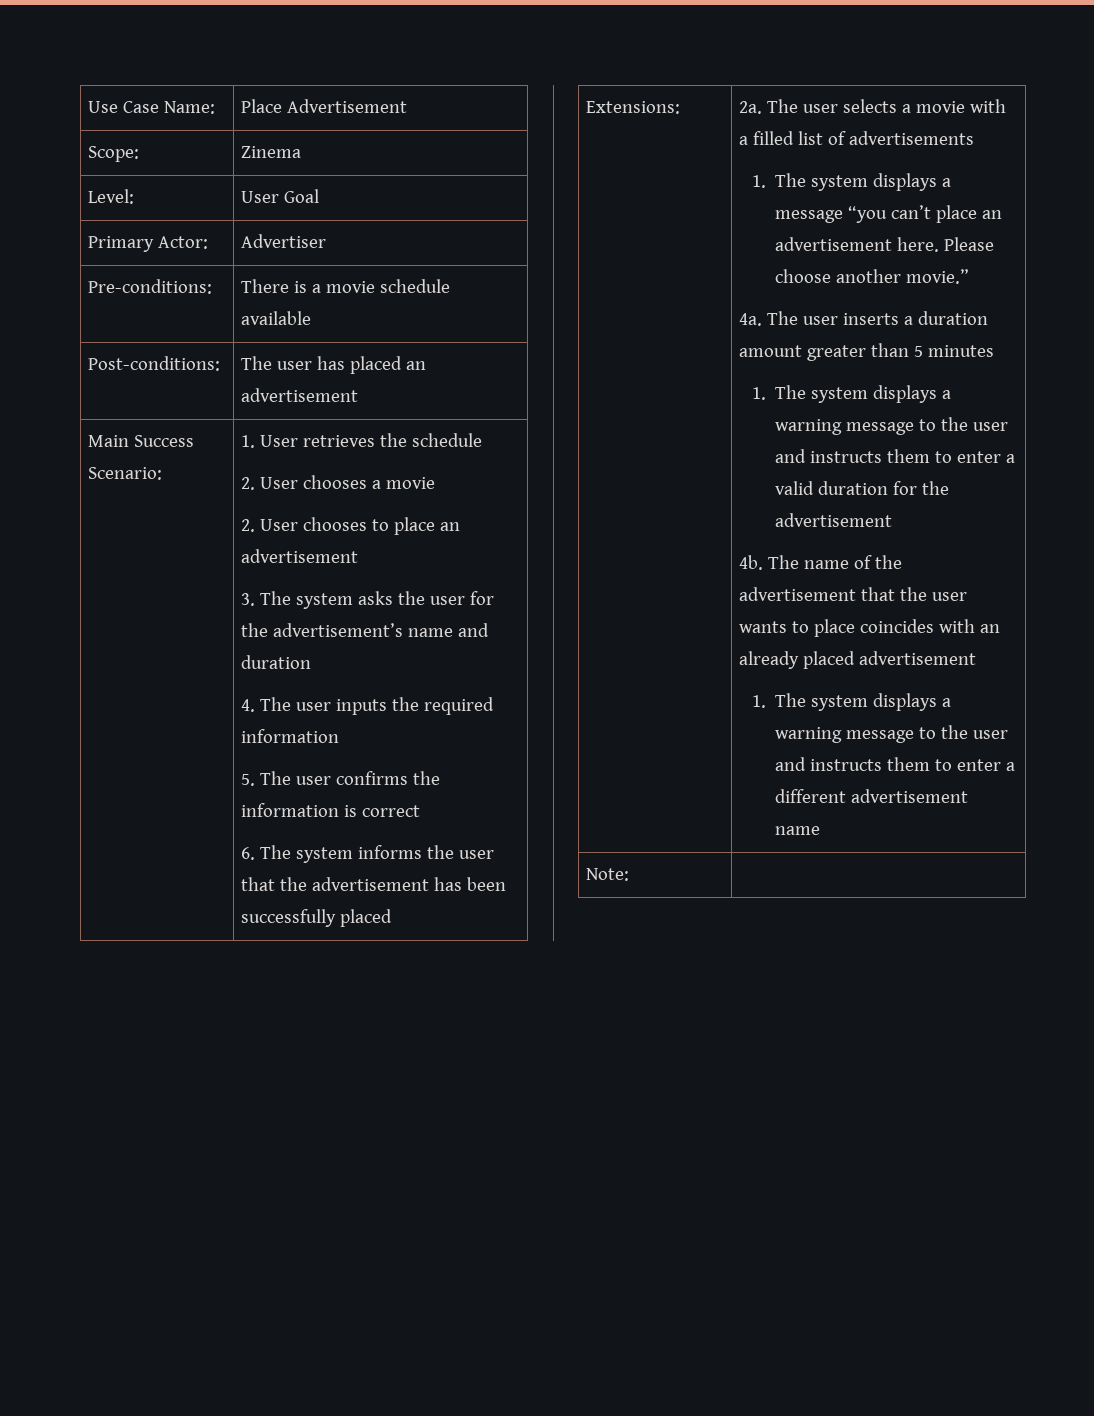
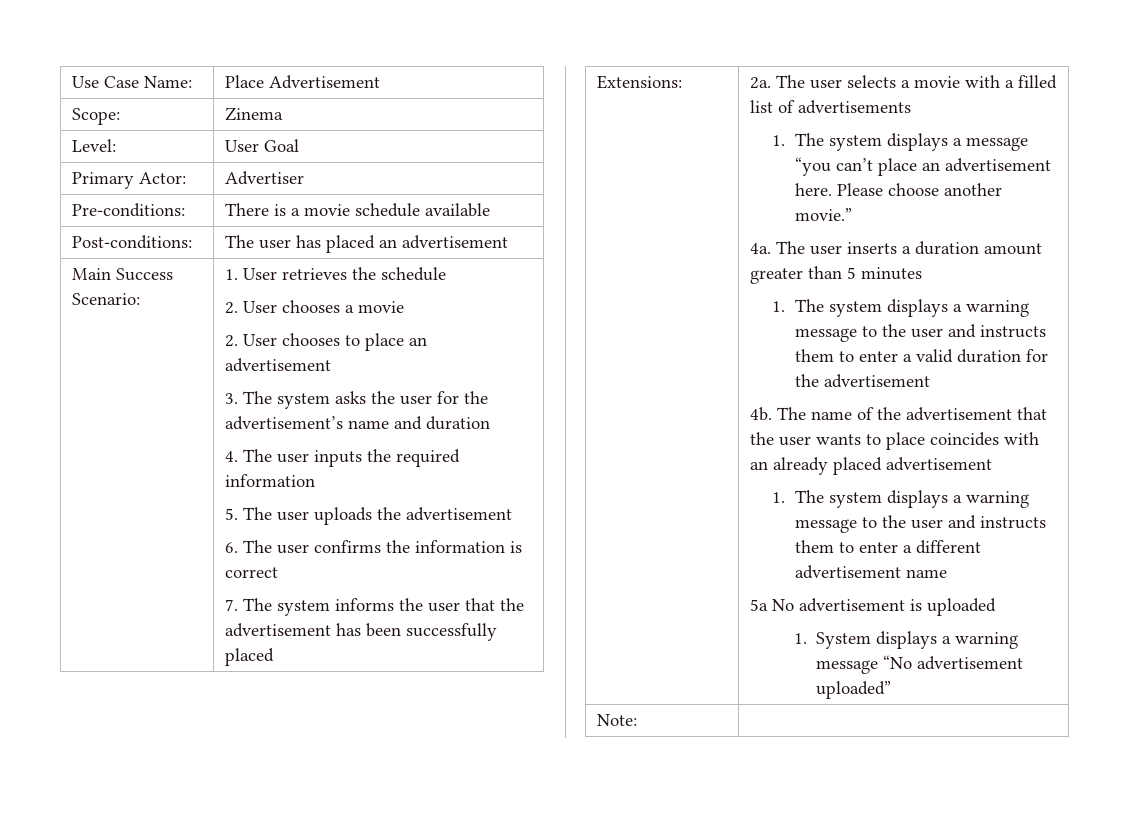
- 5. The user confirms the information is correct
+ 5. The user uploads the advertisement
+ 6. The user confirms the information is correct
- 6. The system informs the user that the advertisement has been successfully placed
+ 7. The system informs the user that the advertisement has been successfully placed
+ 5a No advertisement is uploaded
+ 1. System displays a warning message “No advertisement uploaded”

